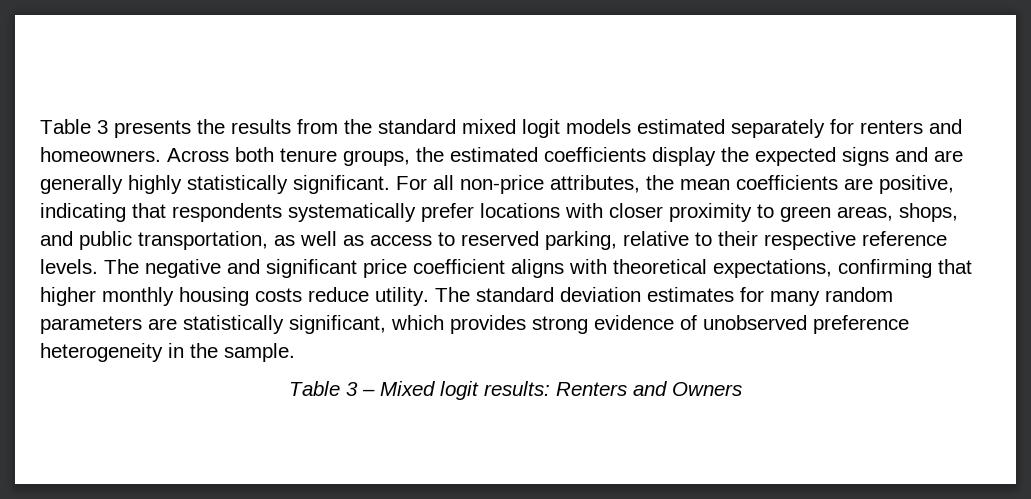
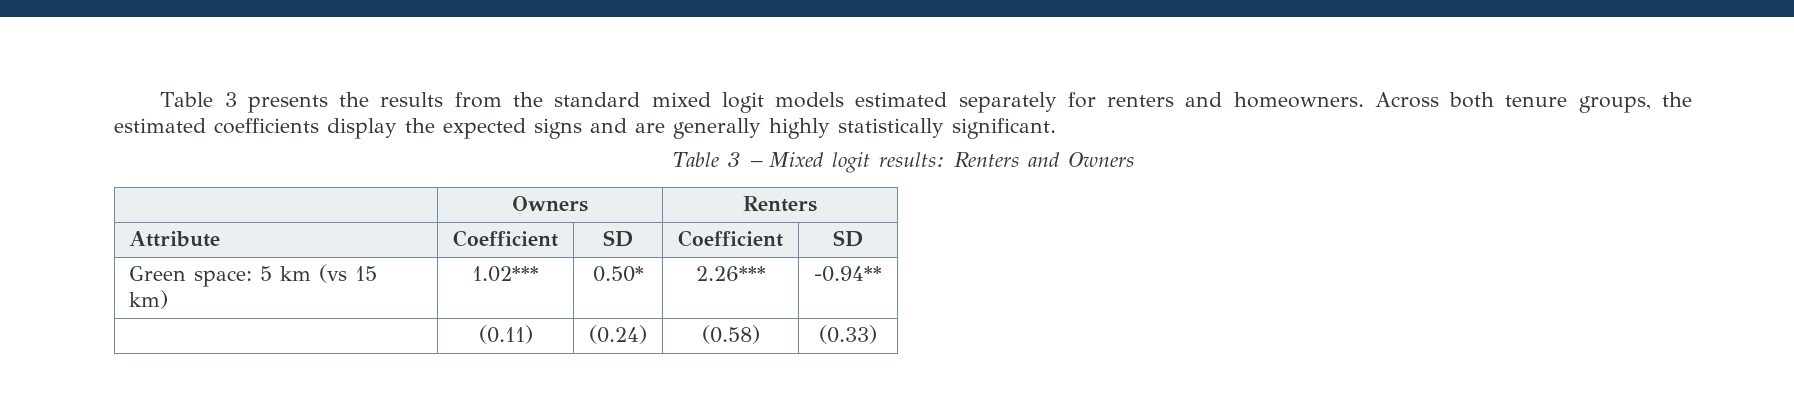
- For all non-price attributes, the mean coefficients are positive, indicating that respondents systematically prefer locations with closer proximity to green areas, shops, and public transportation, as well as access to reserved parking, relative to their respective reference levels. The negative and significant price coefficient aligns with theoretical expectations, confirming that higher monthly housing costs reduce utility. The standard deviation estimates for many random parameters are statistically significant, which provides strong evidence of unobserved preference heterogeneity in the sample.
+ | Owners | Renters
+ Attribute | Coefficient | SD | Coefficient | SD
+ Green space: 5 km (vs 15 km) | 1.02*** | 0.50* | 2.26*** | -0.94**
+ | (0.11) | (0.24) | (0.58) | (0.33)

